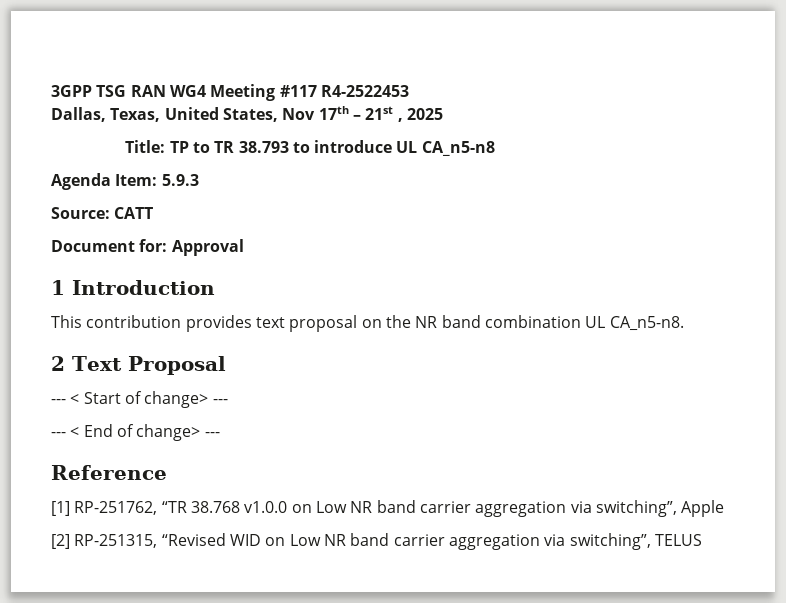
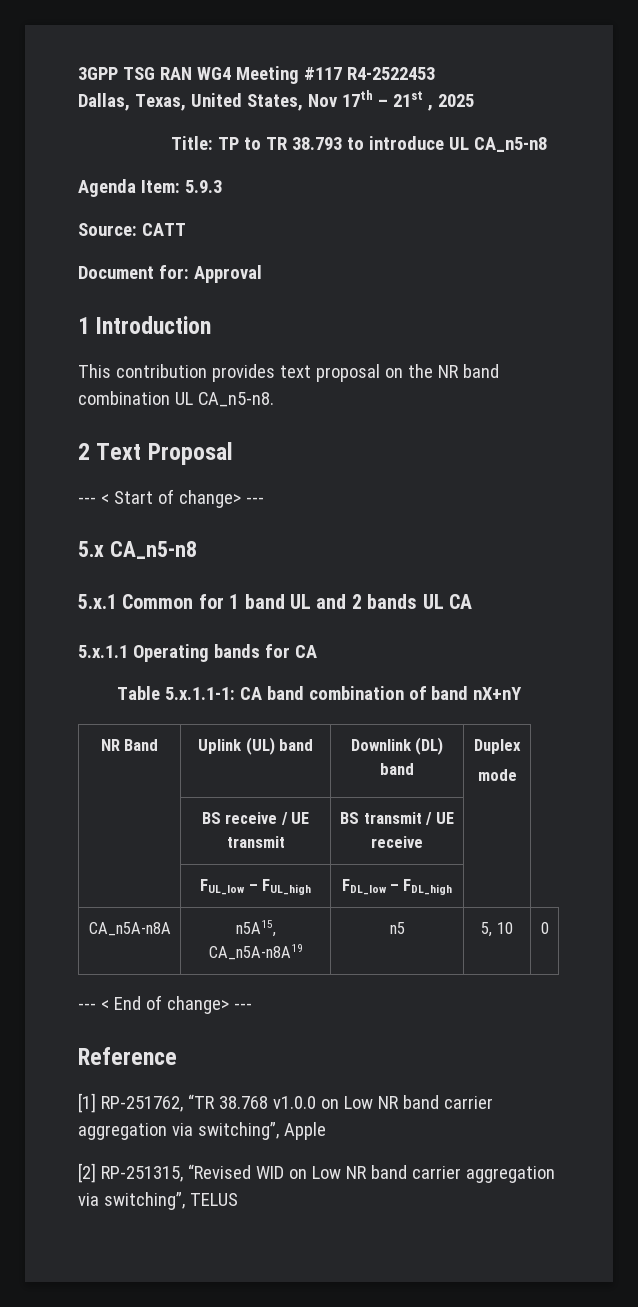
+ 5.x CA_n5-n8
+ 5.x.1 Common for 1 band UL and 2 bands UL CA
+ 5.x.1.1 Operating bands for CA
+ Table 5.x.1.1-1: CA band combination of band nX+nY
+ NR Band | Uplink (UL) band | Downlink (DL) band | Duplex
+ mode
+ | BS receive / UE transmit | BS transmit / UE receive |
+ | FUL_low – FUL_high | FDL_low – FDL_high |
+ CA_n5A-n8A | n5A15, CA_n5A-n8A19 | n5 | 5, 10 | 0

